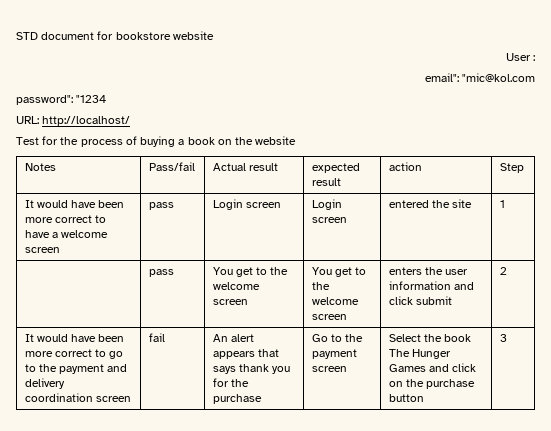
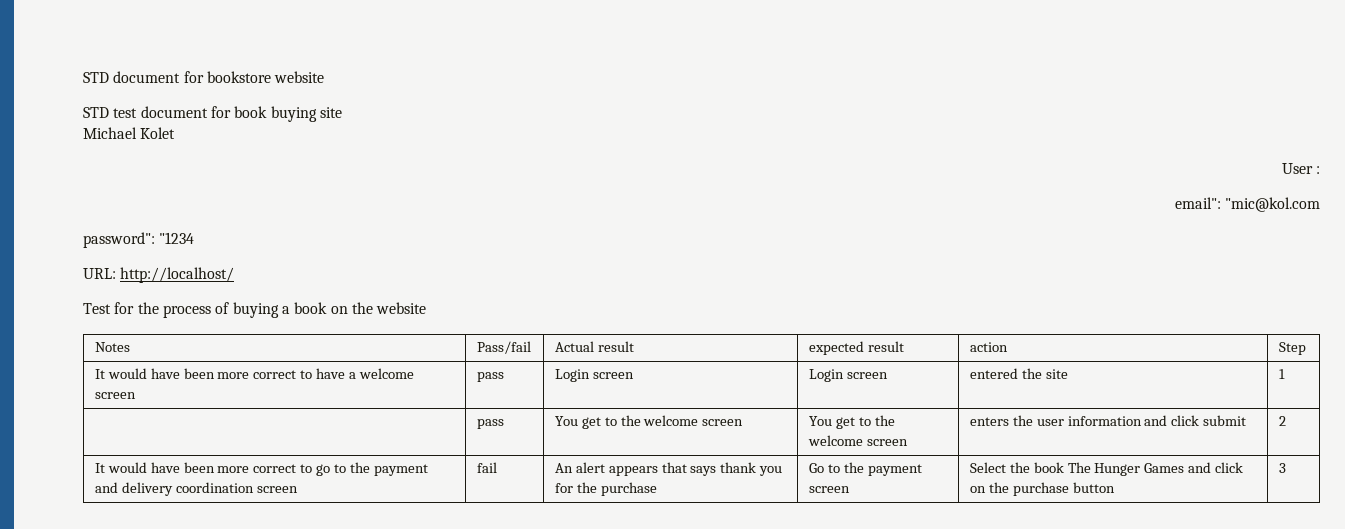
+ STD test document for book buying site
+ Michael Kolet

